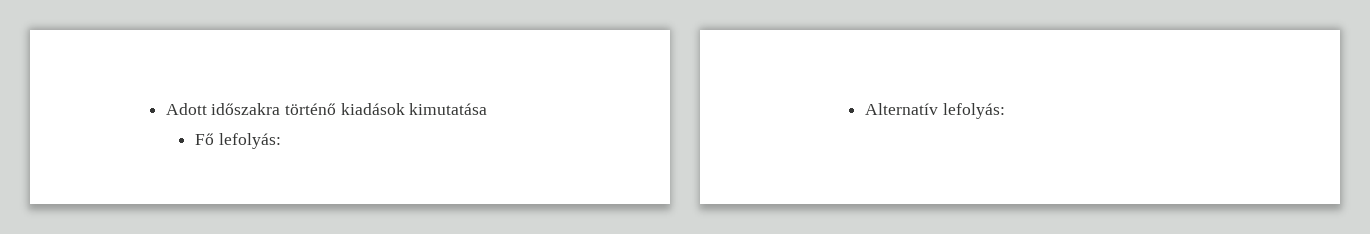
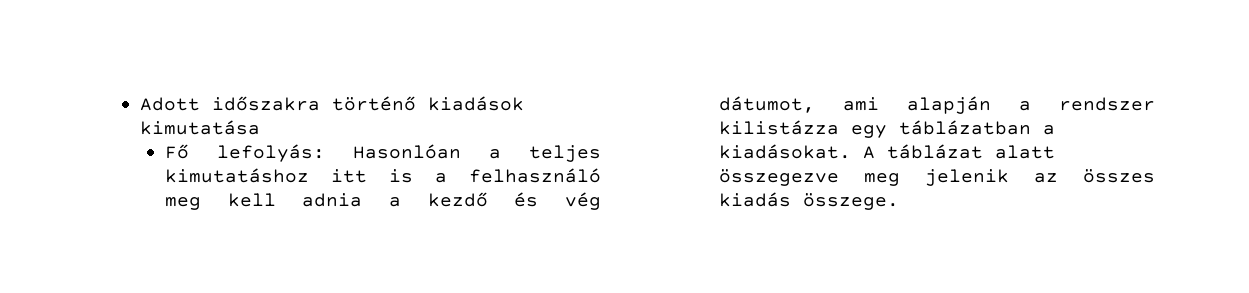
- Fő lefolyás:
- Alternatív lefolyás:
+ Fő lefolyás: Hasonlóan a teljes kimutatáshoz itt is a felhasználó meg kell adnia a kezdő és vég dátumot, ami alapján a rendszer kilistázza egy táblázatban a kiadásokat. A táblázat alatt összegezve meg jelenik az összes kiadás összege.

